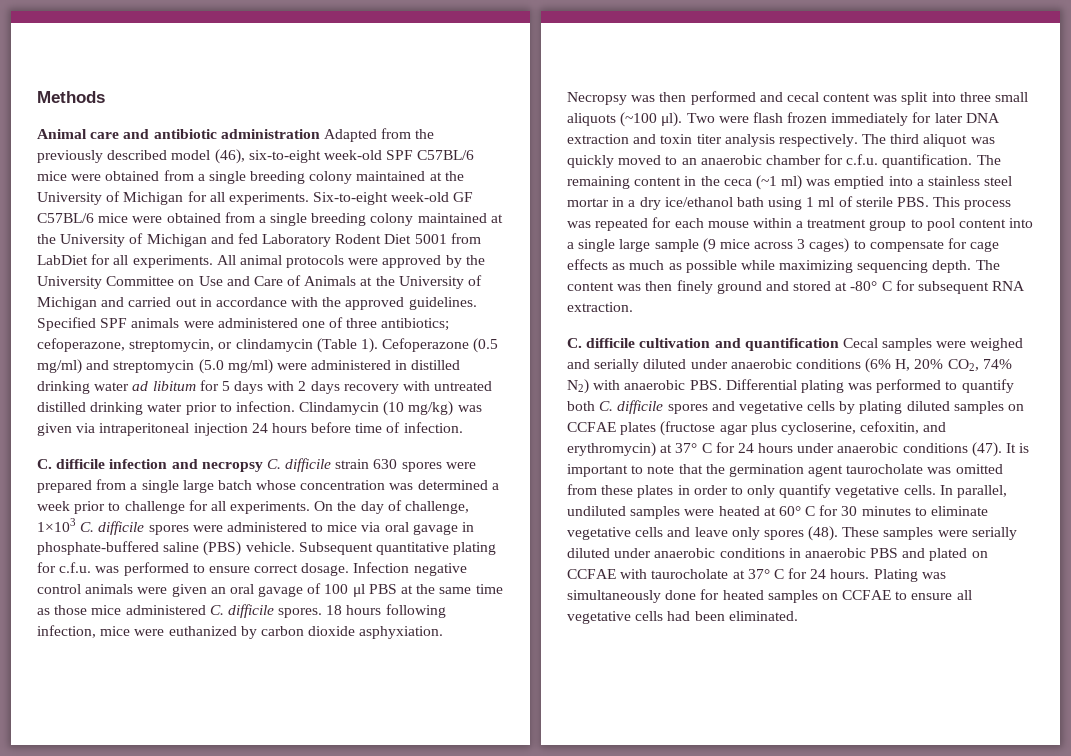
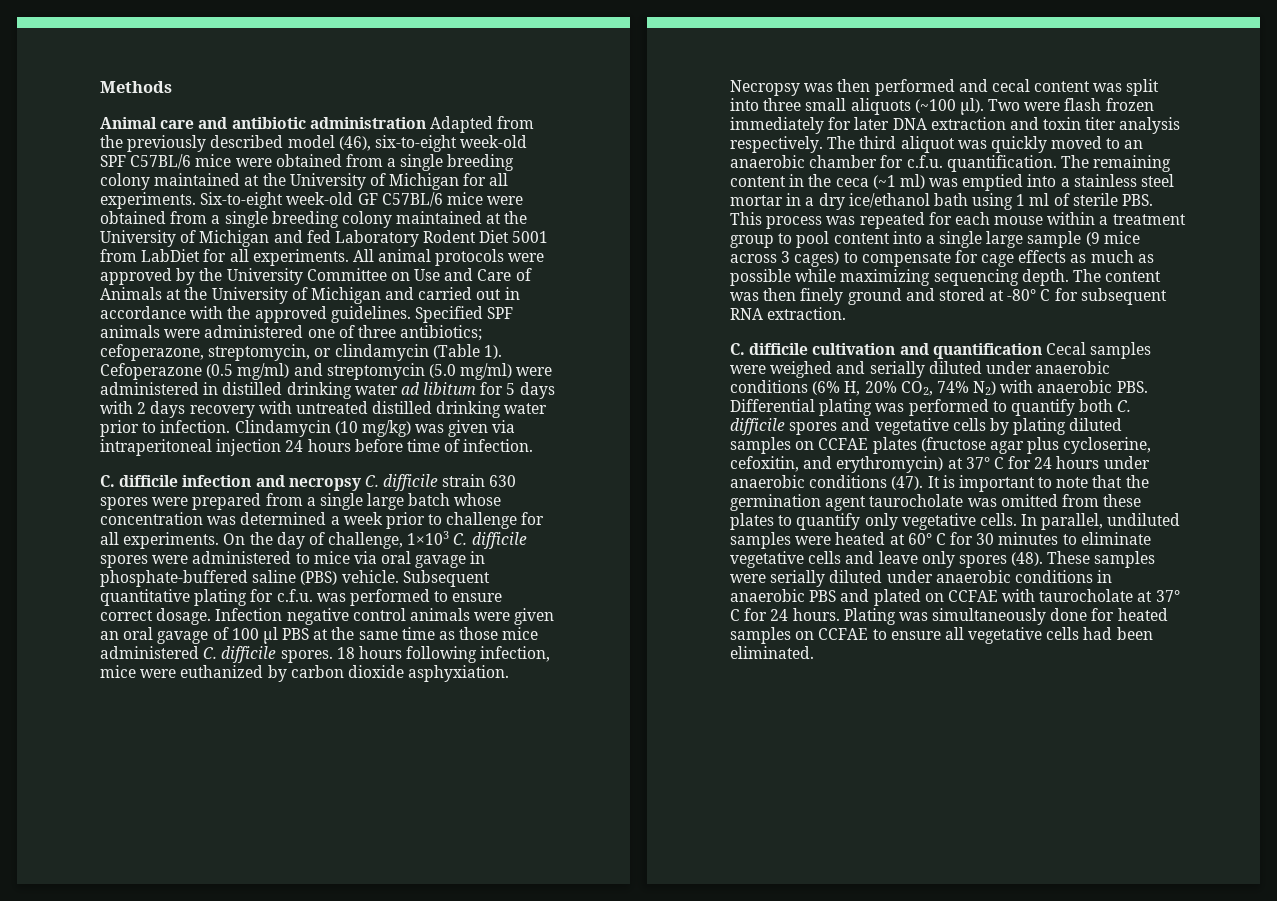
- It is important to note that the germination agent taurocholate was omitted from these plates in order to only quantify vegetative cells.
+ It is important to note that the germination agent taurocholate was omitted from these plates to quantify only vegetative cells.

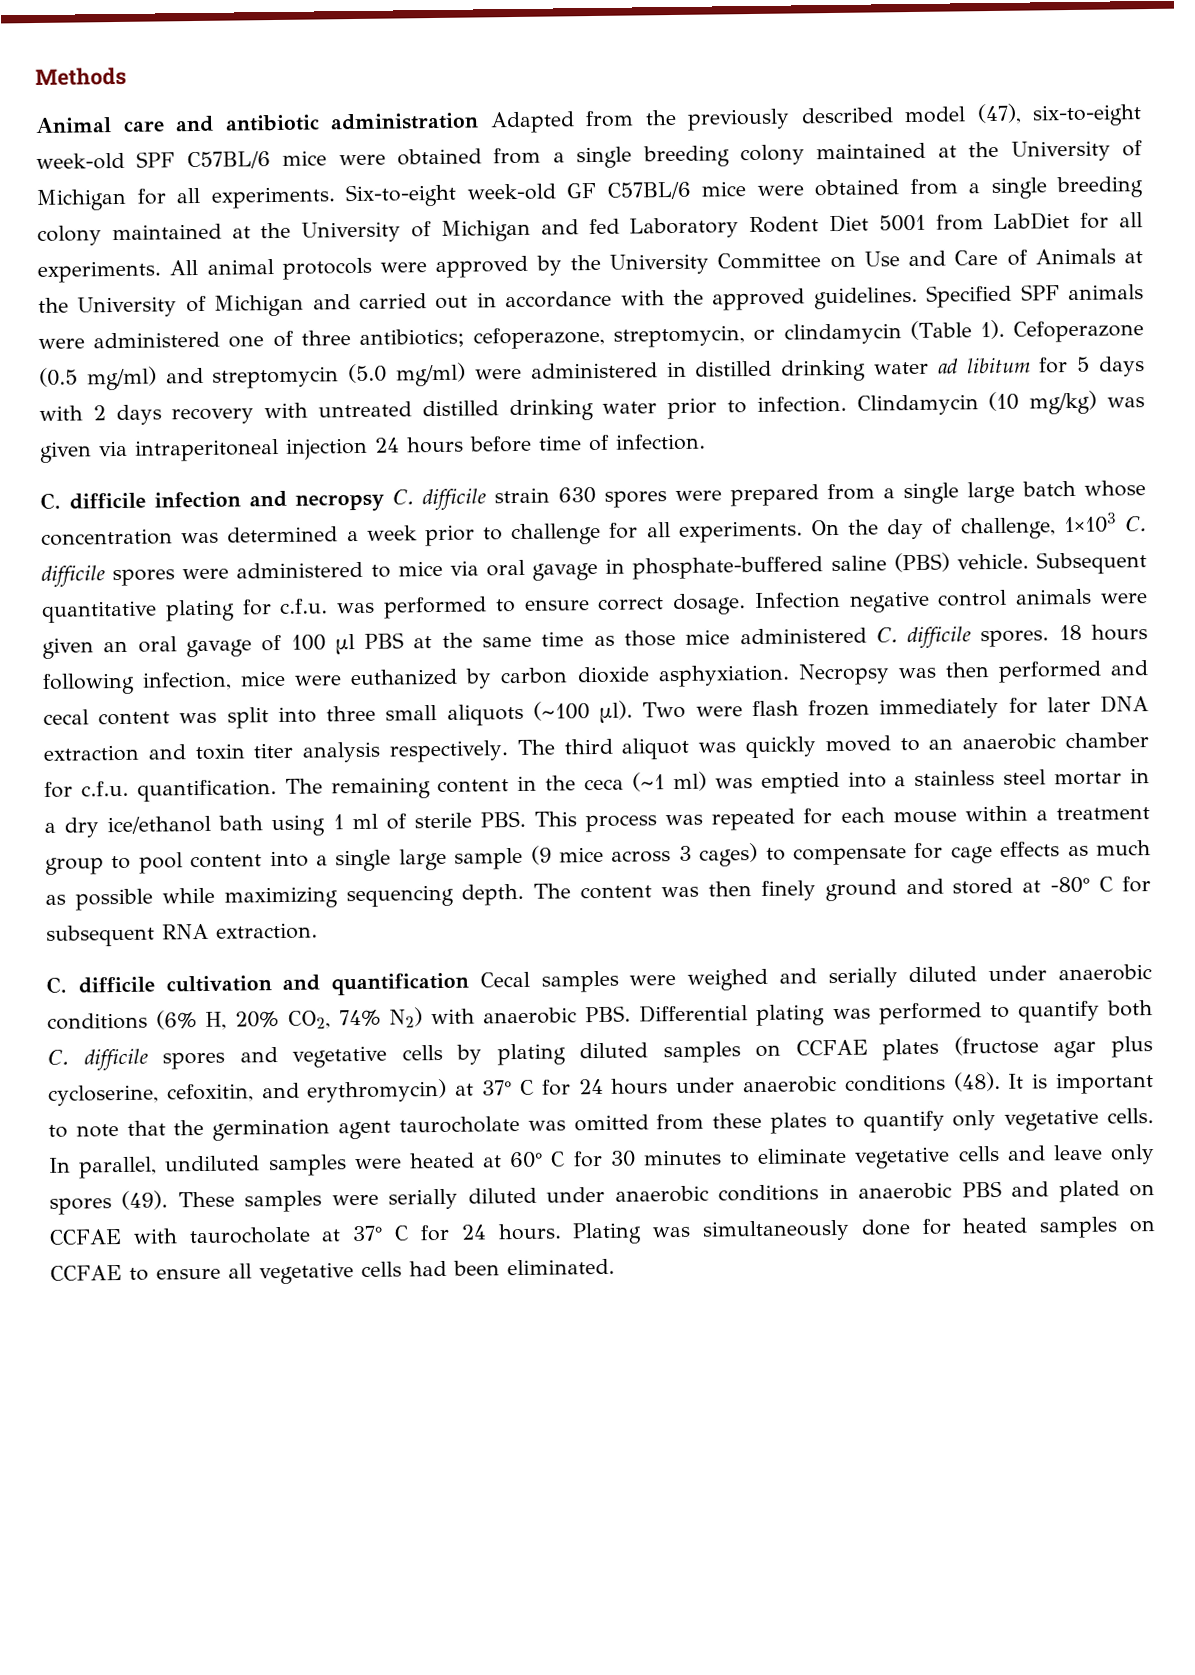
- Animal care and antibiotic administration Adapted from the previously described model (46), six-to-eight week-old SPF C57BL/6 mice were obtained from a single breeding colony maintained at the University of Michigan for all experiments.
+ Animal care and antibiotic administration Adapted from the previously described model (47), six-to-eight week-old SPF C57BL/6 mice were obtained from a single breeding colony maintained at the University of Michigan for all experiments.
- C. difficile cultivation and quantification Cecal samples were weighed and serially diluted under anaerobic conditions (6% H, 20% CO2, 74% N2) with anaerobic PBS. Differential plating was performed to quantify both C. difficile spores and vegetative cells by plating diluted samples on CCFAE plates (fructose agar plus cycloserine, cefoxitin, and erythromycin) at 37° C for 24 hours under anaerobic conditions (47).
+ C. difficile cultivation and quantification Cecal samples were weighed and serially diluted under anaerobic conditions (6% H, 20% CO2, 74% N2) with anaerobic PBS. Differential plating was performed to quantify both C. difficile spores and vegetative cells by plating diluted samples on CCFAE plates (fructose agar plus cycloserine, cefoxitin, and erythromycin) at 37° C for 24 hours under anaerobic conditions (48).
- In parallel, undiluted samples were heated at 60° C for 30 minutes to eliminate vegetative cells and leave only spores (48).
+ In parallel, undiluted samples were heated at 60° C for 30 minutes to eliminate vegetative cells and leave only spores (49).

